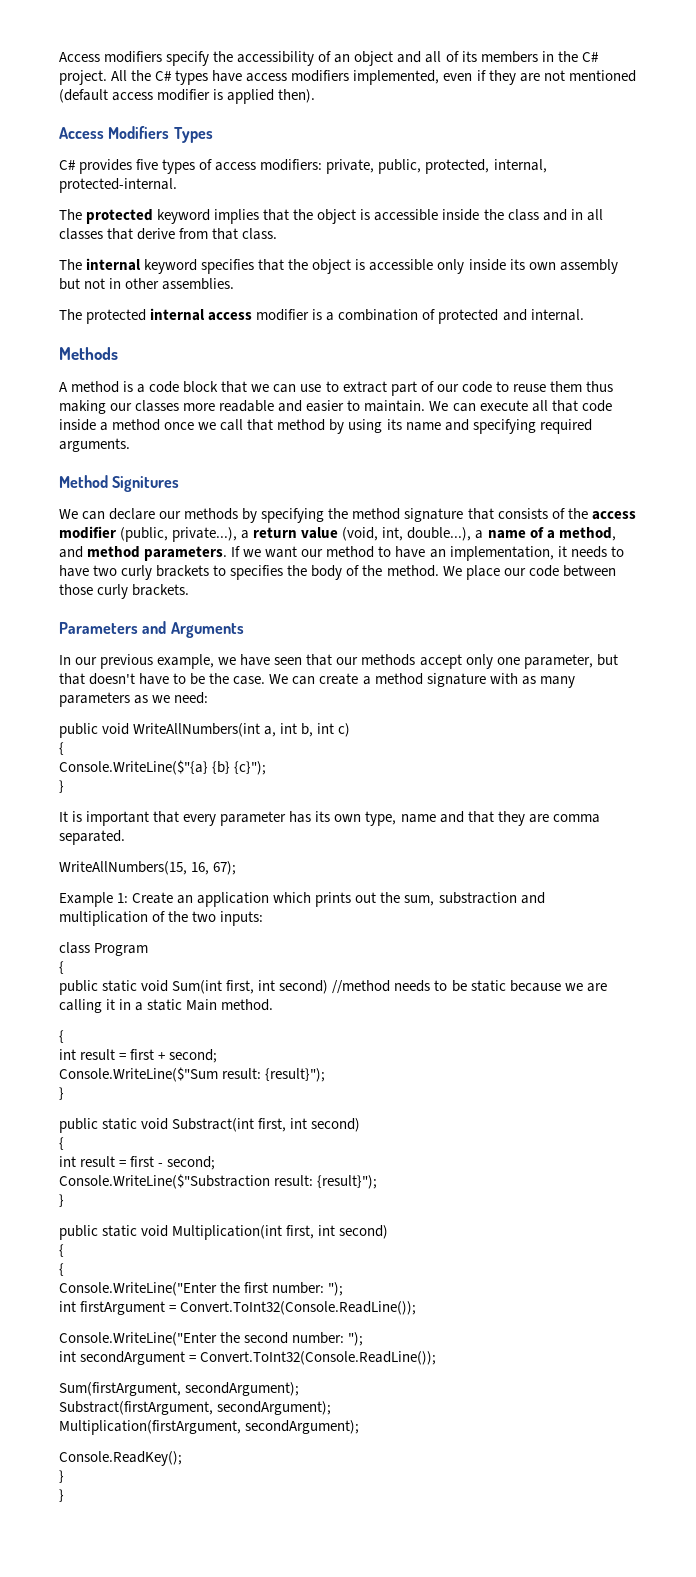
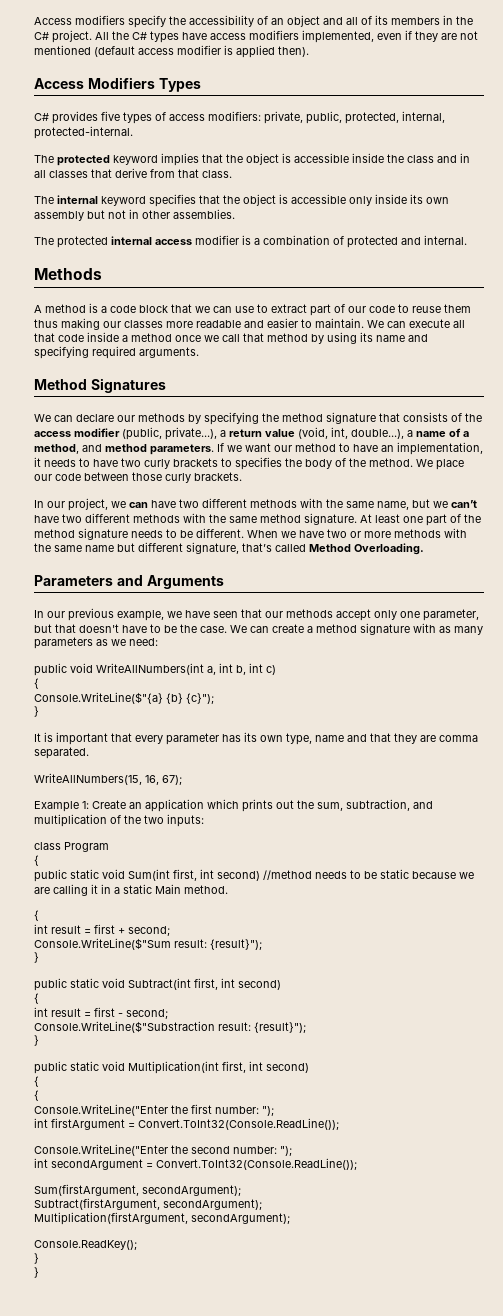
- Method Signitures
+ Method Signatures
+ In our project, we can have two different methods with the same name, but we can’t have two different methods with the same method signature. At least one part of the method signature needs to be different. When we have two or more methods with the same name but different signature, that’s called Method Overloading.
- Example 1: Create an application which prints out the sum, substraction and multiplication of the two inputs:
+ Example 1: Create an application which prints out the sum, subtraction, and multiplication of the two inputs:
- public static void Substract(int first, int second)
+ public static void Subtract(int first, int second)
- Substract(firstArgument, secondArgument);
+ Subtract(firstArgument, secondArgument);

